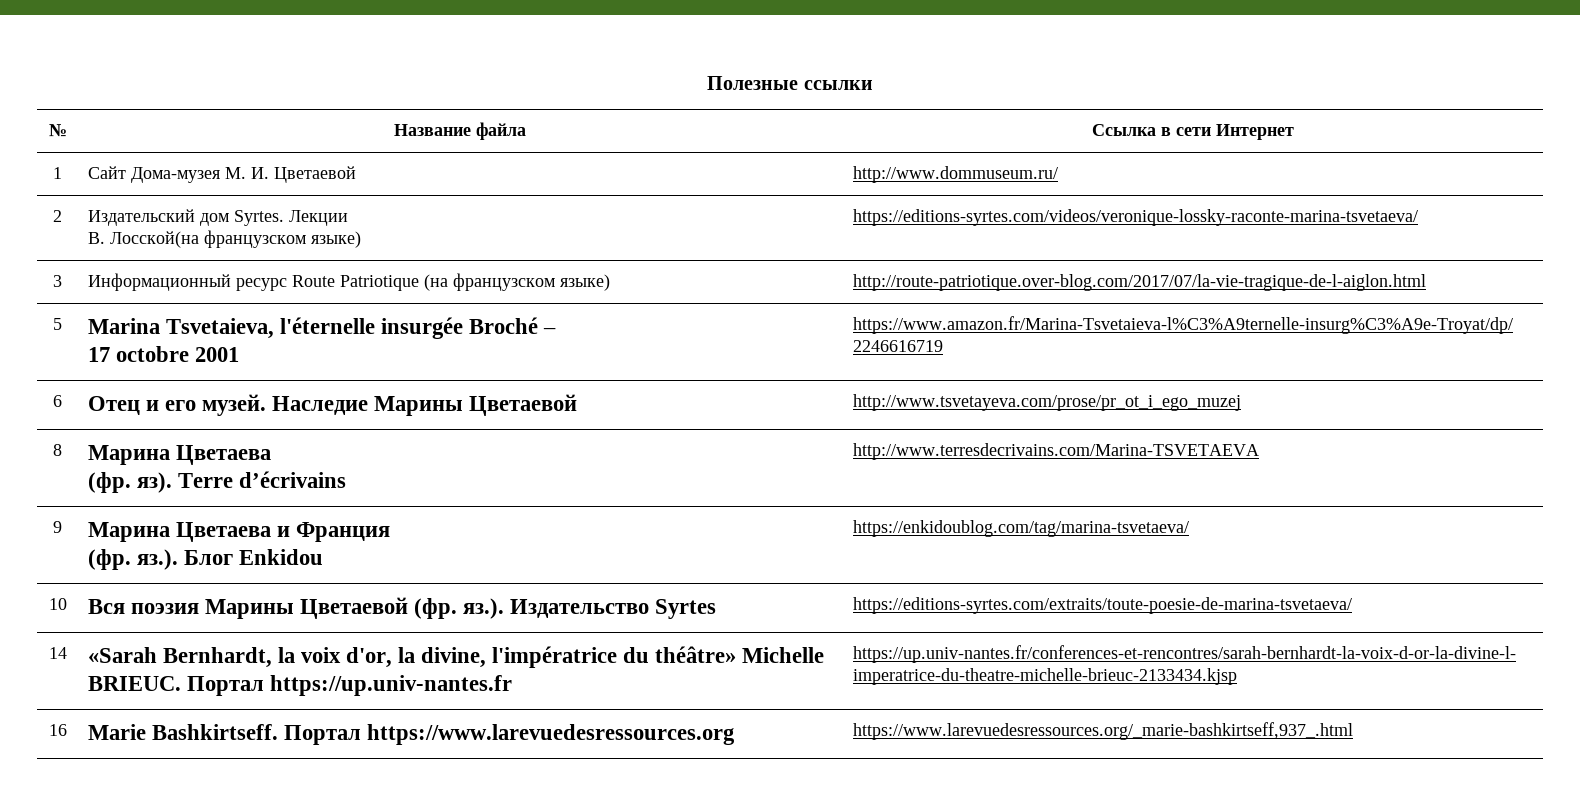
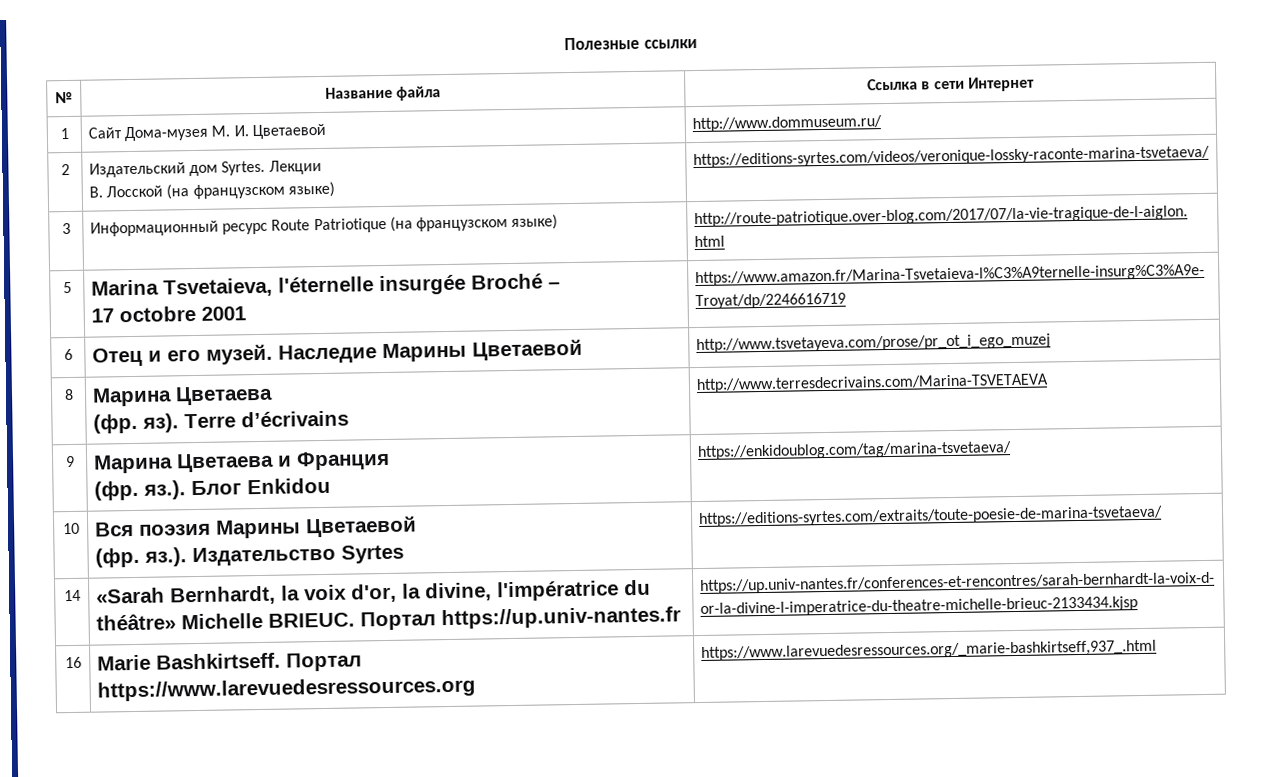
  2 | Издательский дом Syrtes. Лекции
- В. Лосской(на французском языке) | https://editions-syrtes.com/videos/veronique-lossky-raconte-marina-tsvetaeva/
+ В. Лосской (на французском языке) | https://editions-syrtes.com/videos/veronique-lossky-raconte-marina-tsvetaeva/
- 10 | Вся поэзия Марины Цветаевой (фр. яз.). Издательство Syrtes | https://editions-syrtes.com/extraits/toute-poesie-de-marina-tsvetaeva/
+ 10 | Вся поэзия Марины Цветаевой
+ (фр. яз.). Издательство Syrtes | https://editions-syrtes.com/extraits/toute-poesie-de-marina-tsvetaeva/

